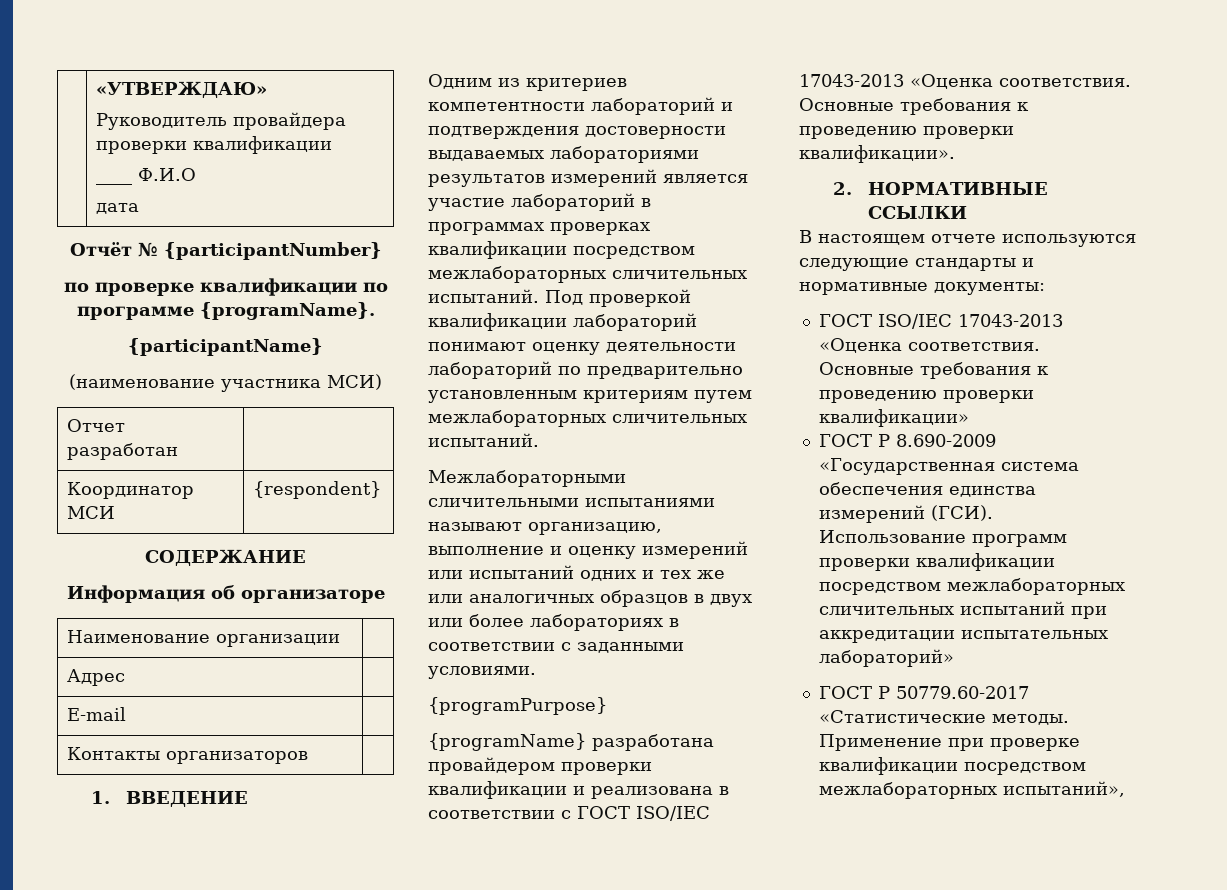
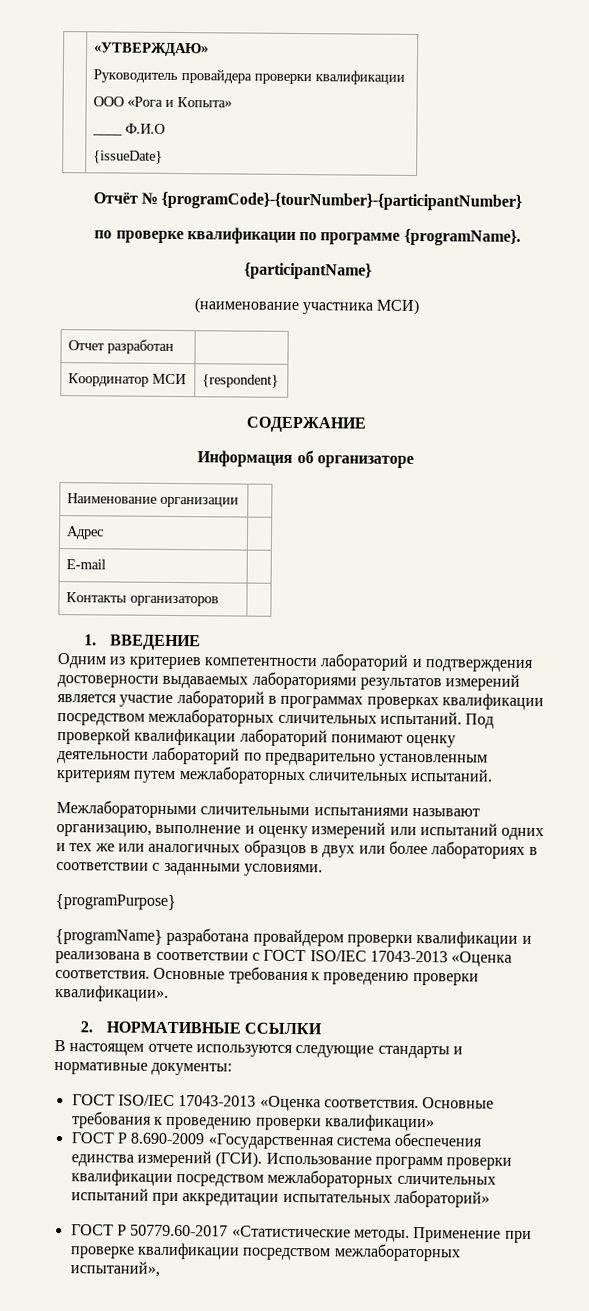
  | «УТВЕРЖДАЮ»
  Руководитель провайдера проверки квалификации
+ ООО «Рога и Копыта»
  ____ Ф.И.О
- дата
+ {issueDate}
- Отчёт № {participantNumber}
+ Отчёт № {programCode}-{tourNumber}-{participantNumber}

